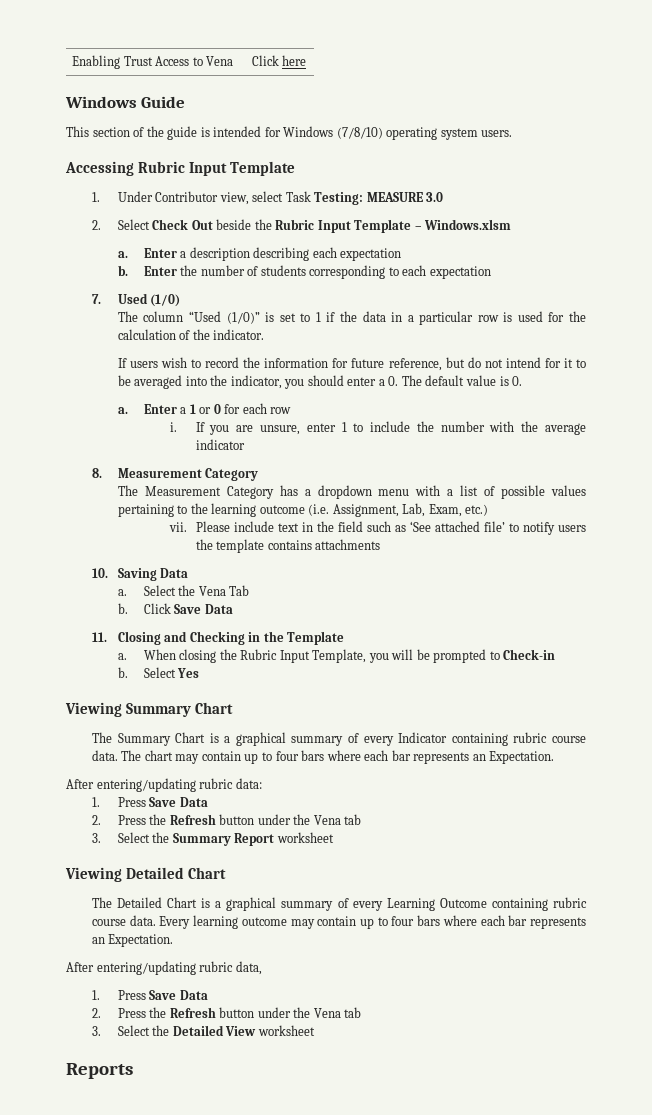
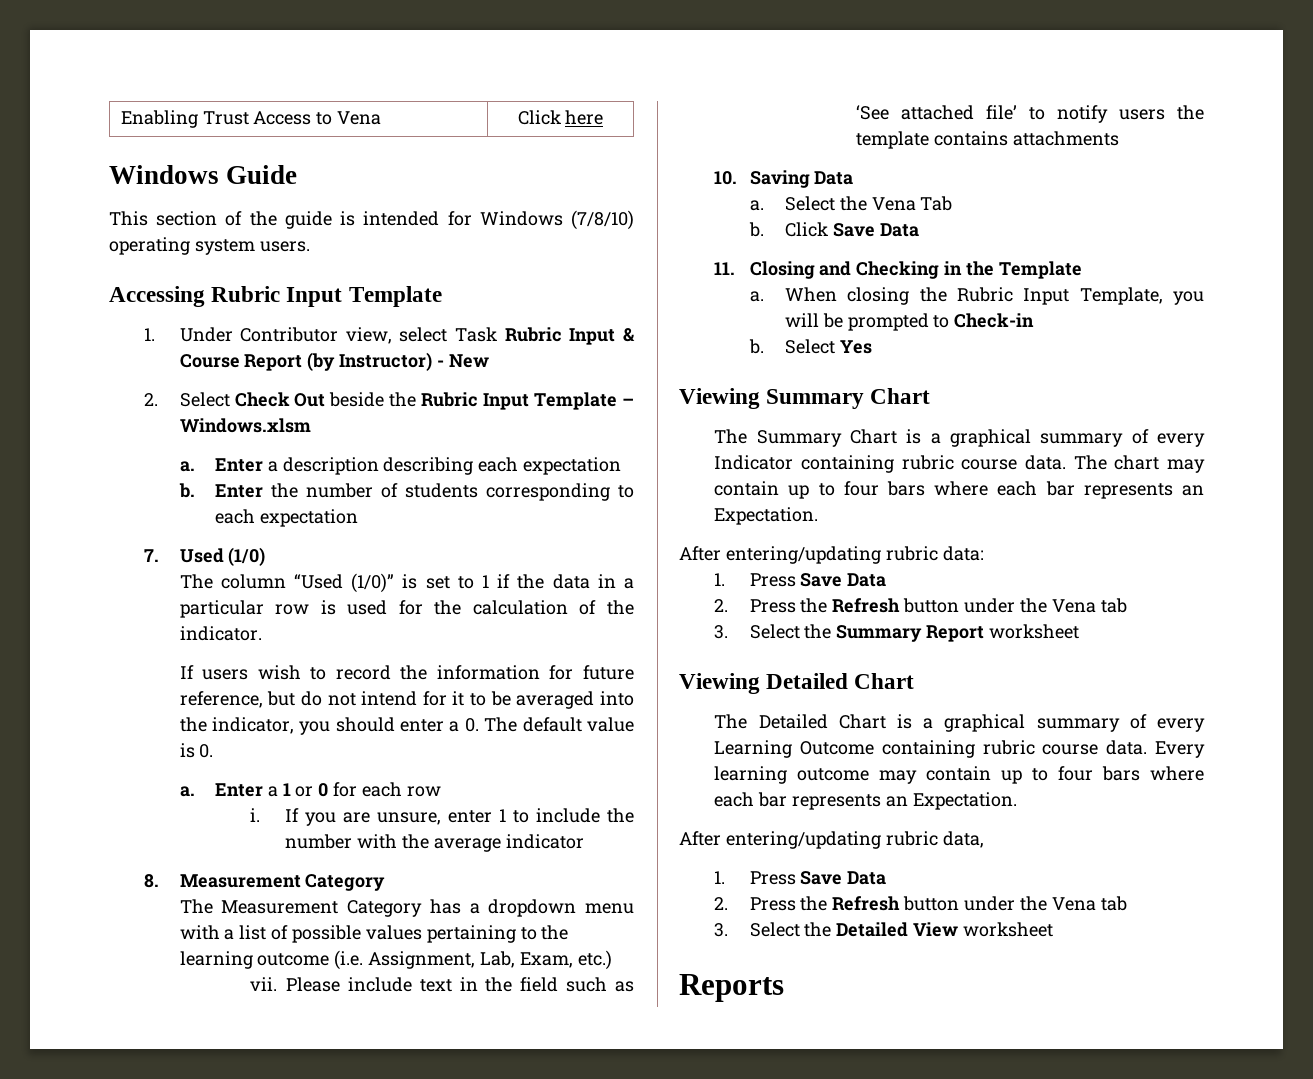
- 1. Under Contributor view, select Task Testing: MEASURE 3.0
+ 1. Under Contributor view, select Task Rubric Input & Course Report (by Instructor) - New

